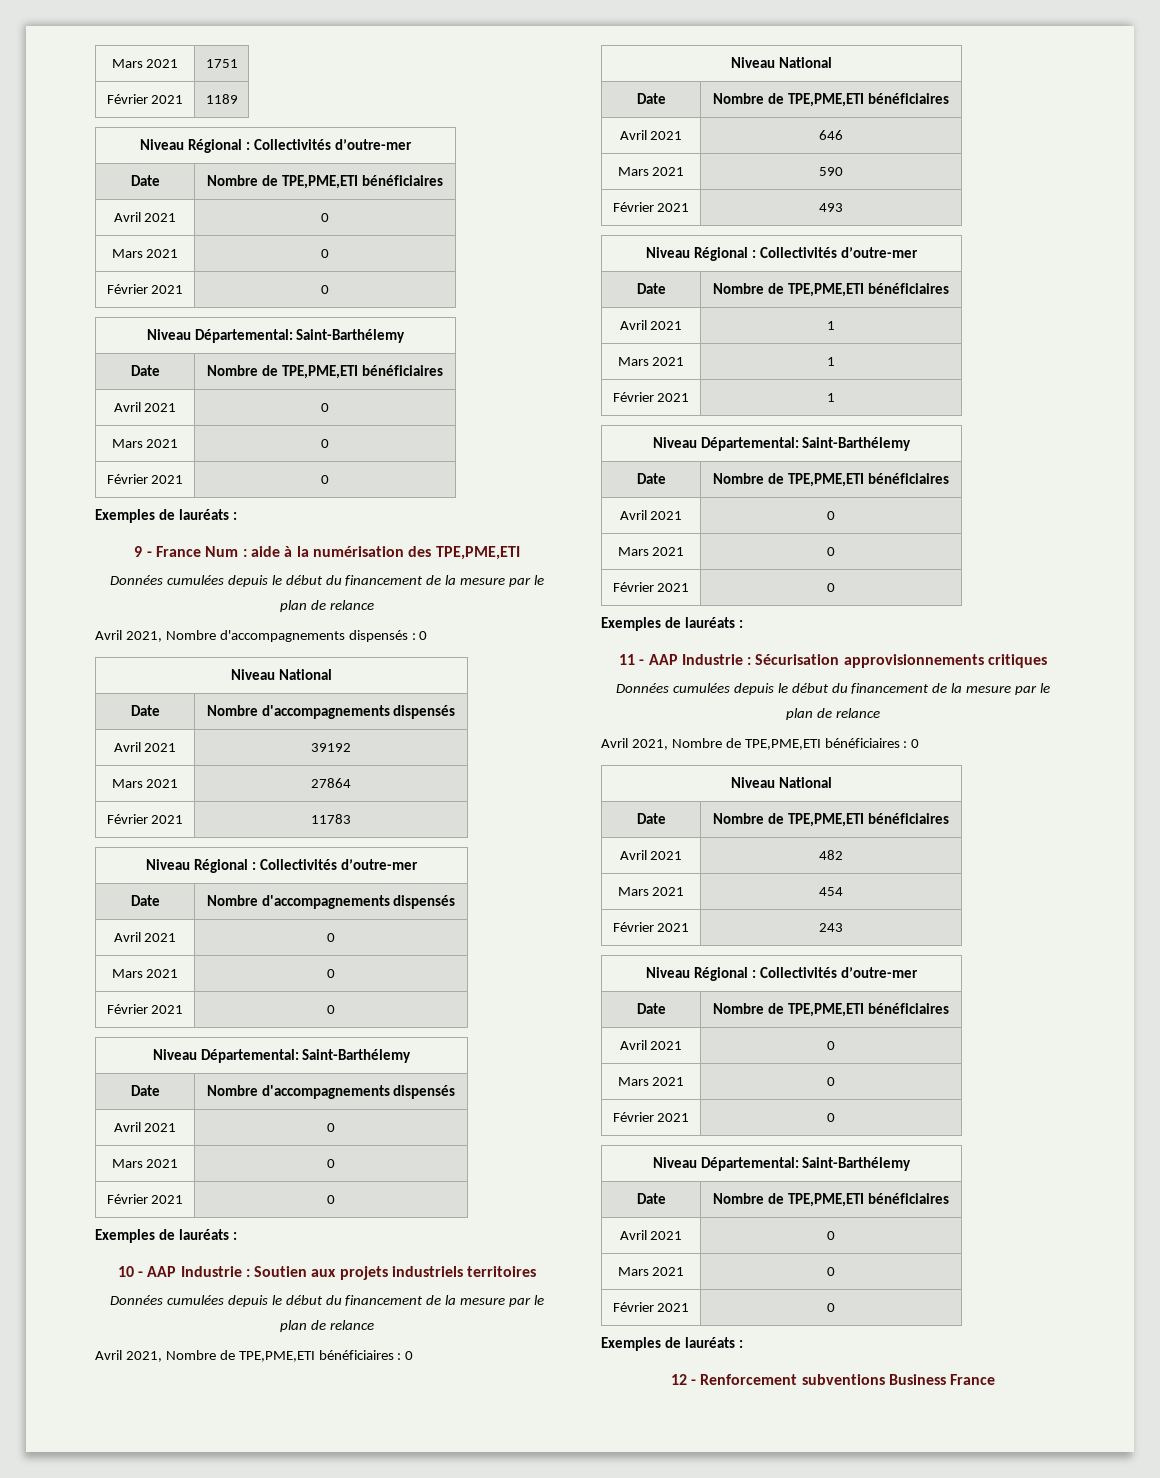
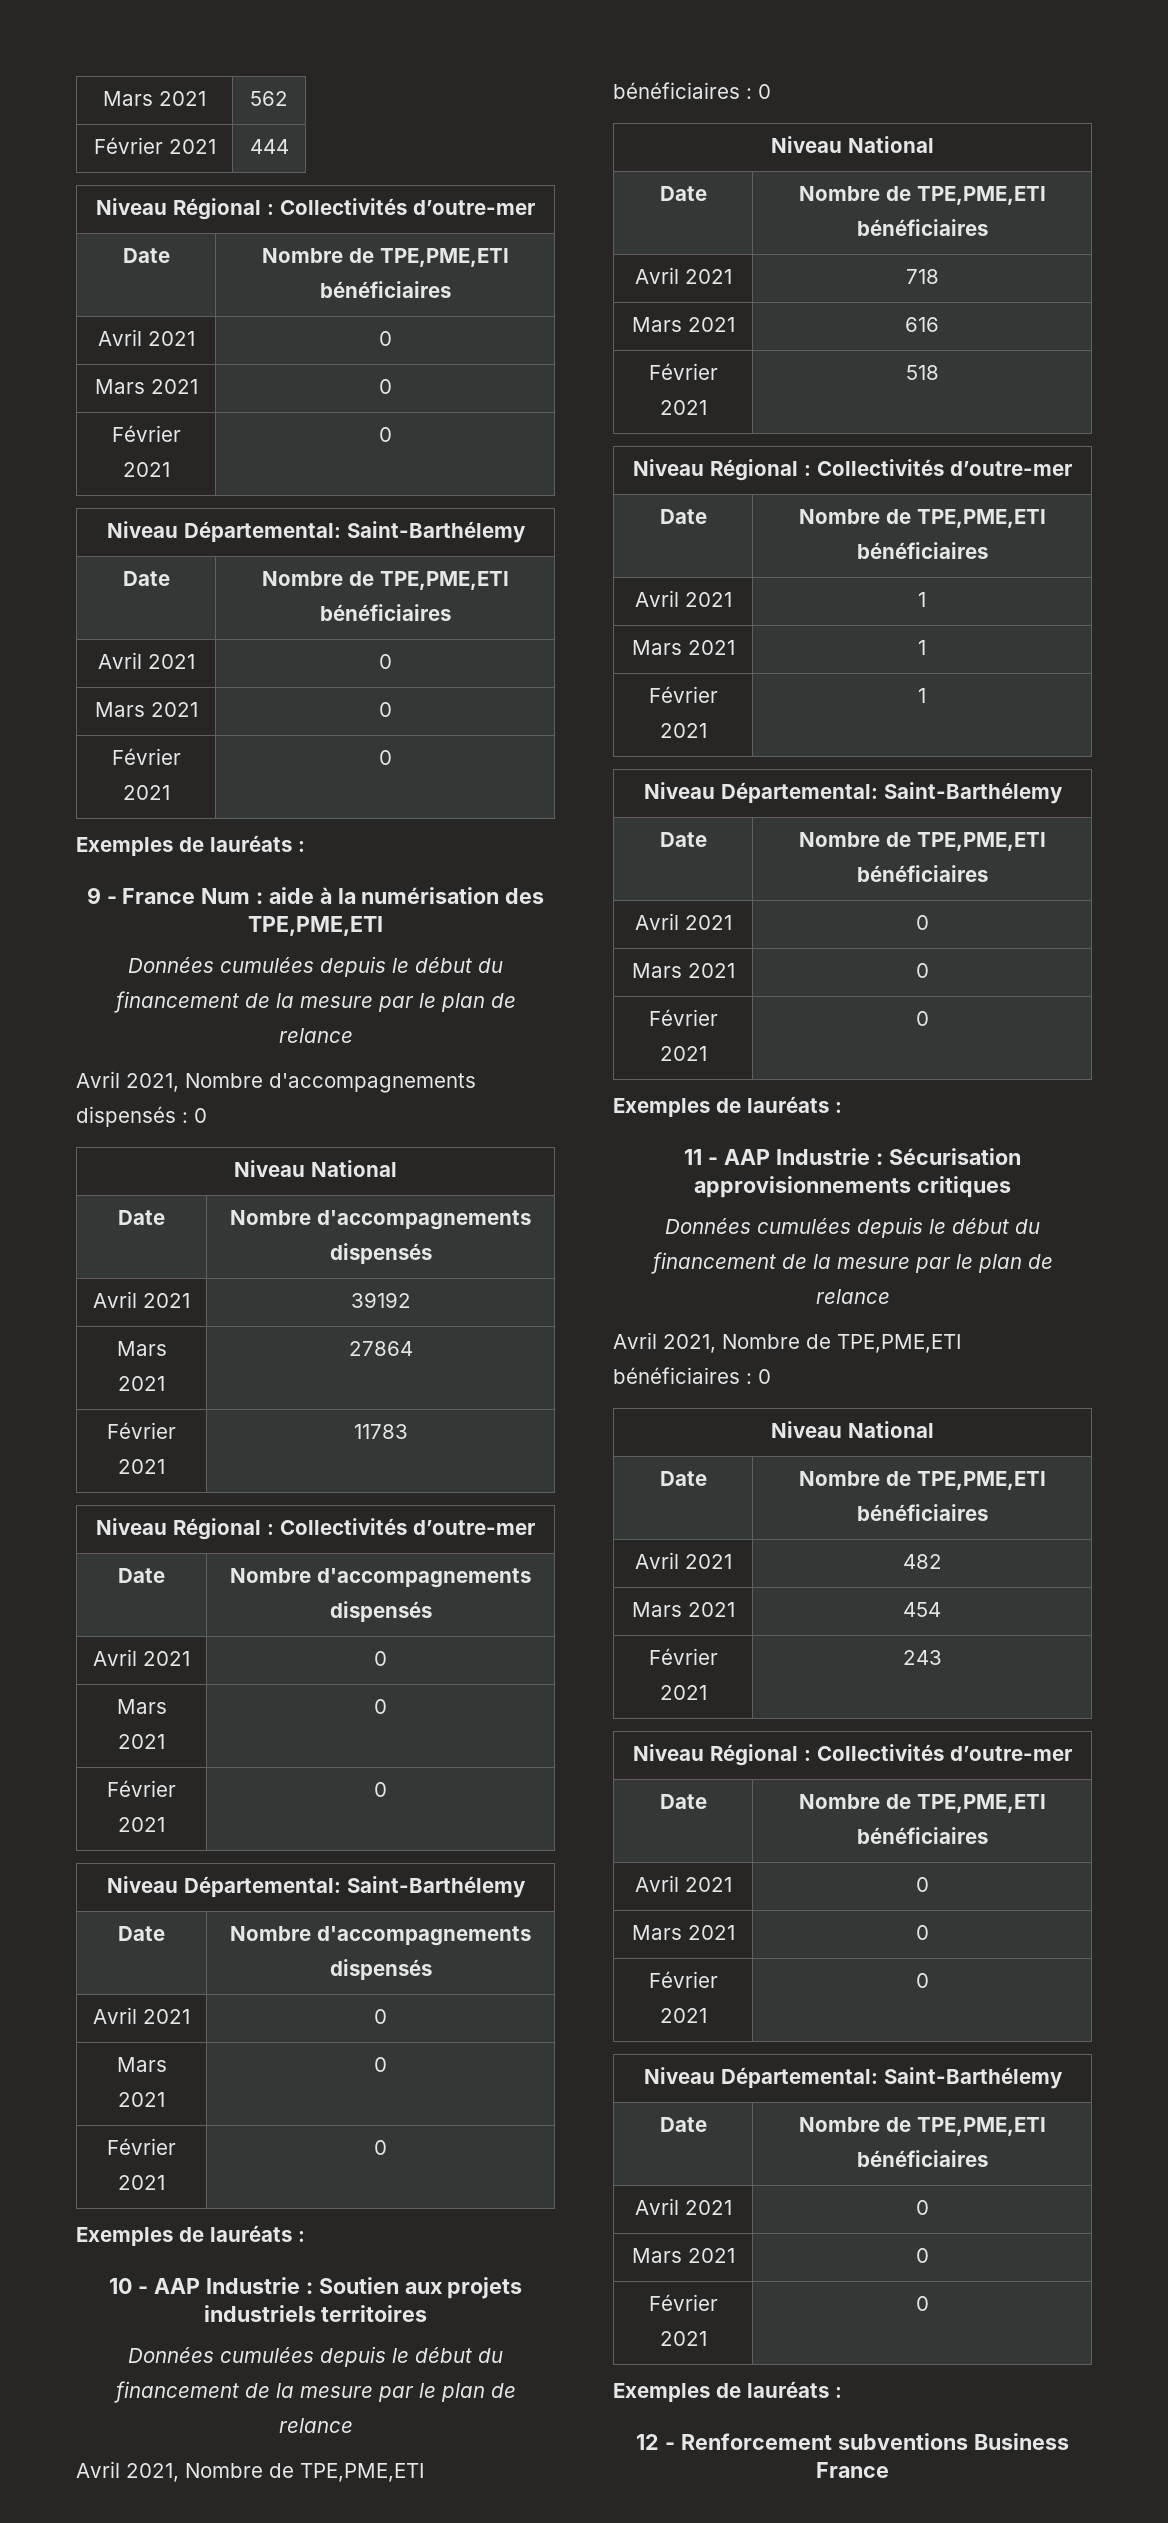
- Mars 2021 | 1751
- Février 2021 | 1189
+ Mars 2021 | 562
+ Février 2021 | 444
- Avril 2021 | 646
- Mars 2021 | 590
- Février 2021 | 493
+ Avril 2021 | 718
+ Mars 2021 | 616
+ Février 2021 | 518

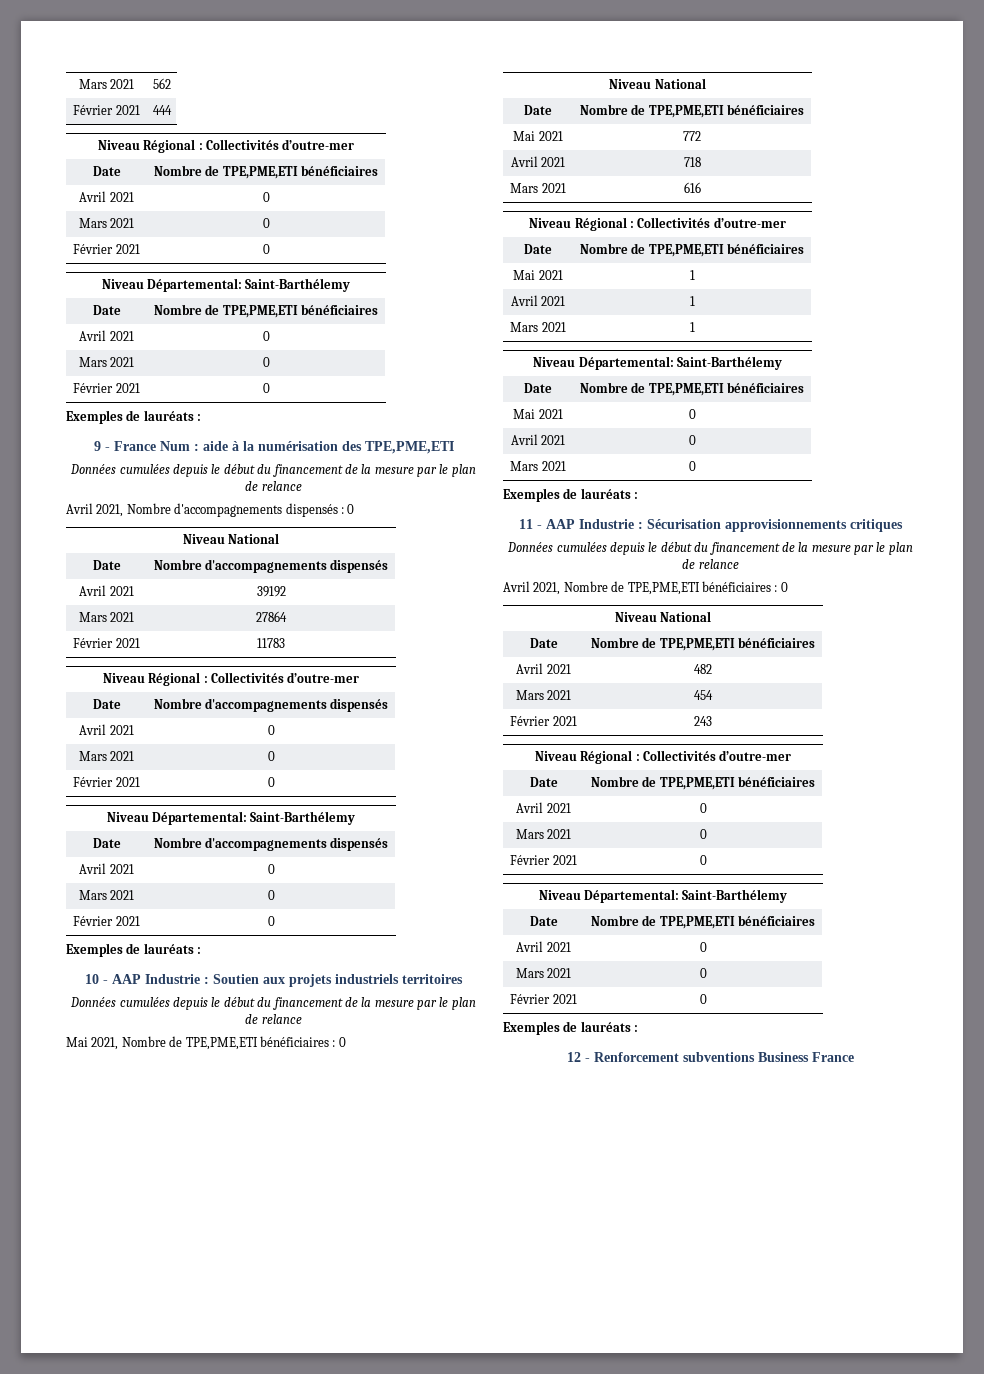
  10 - AAP Industrie : Soutien aux projets industriels territoires
  Données cumulées depuis le début du financement de la mesure par le plan de relance
- Avril 2021, Nombre de TPE,PME,ETI bénéficiaires : 0
+ Mai 2021, Nombre de TPE,PME,ETI bénéficiaires : 0
+ Mai 2021 | 772
- Février 2021 | 518
+ Mai 2021 | 1
  Mars 2021 | 1
- Février 2021 | 1
  Niveau Départemental: Saint-Barthélemy
  Date | Nombre de TPE,PME,ETI bénéficiaires
+ Mai 2021 | 0
  Avril 2021 | 0
  Mars 2021 | 0
- Février 2021 | 0

